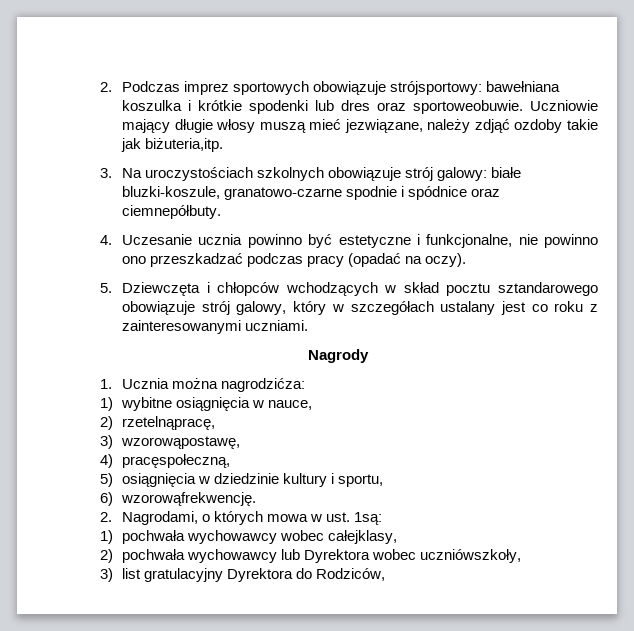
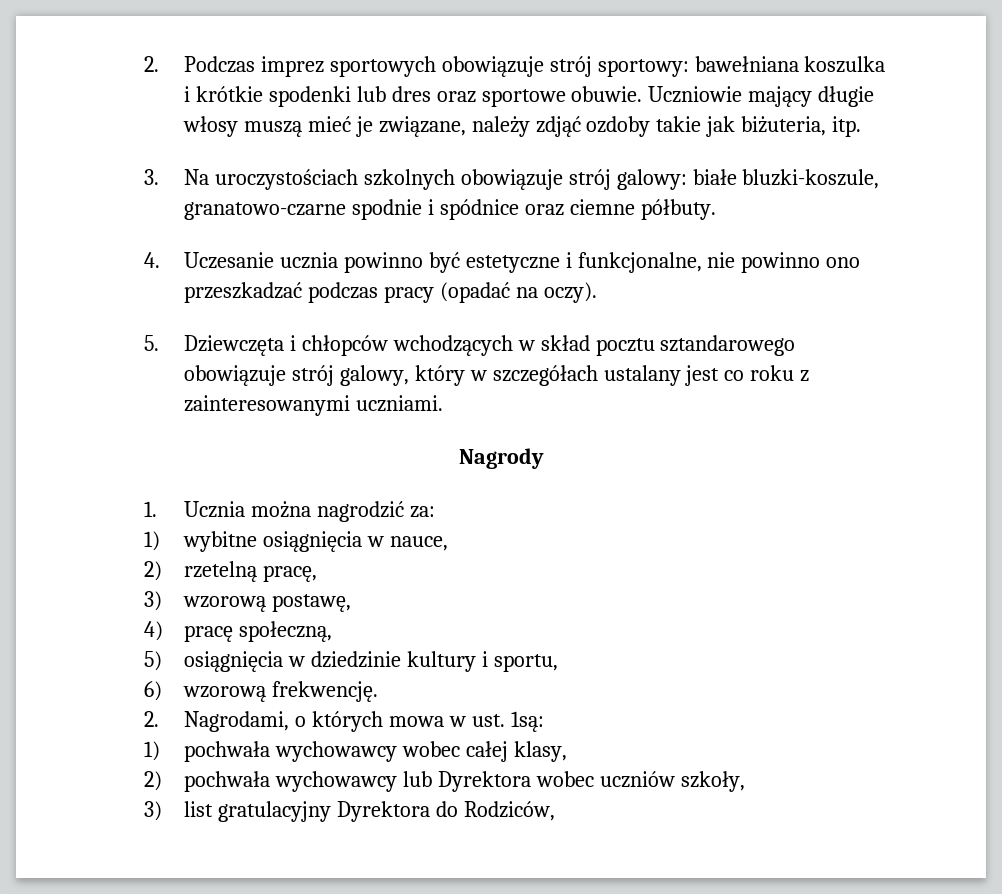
- 2. Podczas imprez sportowych obowiązuje strójsportowy: bawełniana koszulka i krótkie spodenki lub dres oraz sportoweobuwie.
+ 2. Podczas imprez sportowych obowiązuje strój sportowy: bawełniana koszulka i krótkie spodenki lub dres oraz sportowe obuwie.
- Uczniowie mający długie włosy muszą mieć jezwiązane, należy zdjąć ozdoby takie jak biżuteria,itp.
+ Uczniowie mający długie włosy muszą mieć je związane, należy zdjąć ozdoby takie jak biżuteria, itp.
- 3. Na uroczystościach szkolnych obowiązuje strój galowy: białe bluzki-koszule, granatowo-czarne spodnie i spódnice oraz ciemnepółbuty.
+ 3. Na uroczystościach szkolnych obowiązuje strój galowy: białe bluzki-koszule, granatowo-czarne spodnie i spódnice oraz ciemne półbuty.
- 1. Ucznia można nagrodzićza:
+ 1. Ucznia można nagrodzić za:
- 2) rzetelnąpracę,
- 3) wzorowąpostawę,
+ 2) rzetelną pracę,
+ 3) wzorową postawę,
- 4) pracęspołeczną,
+ 4) pracę społeczną,
- 6) wzorowąfrekwencję.
+ 6) wzorową frekwencję.
- 1) pochwała wychowawcy wobec całejklasy,
+ 1) pochwała wychowawcy wobec całej klasy,
- 2) pochwała wychowawcy lub Dyrektora wobec uczniówszkoły,
+ 2) pochwała wychowawcy lub Dyrektora wobec uczniów szkoły,

